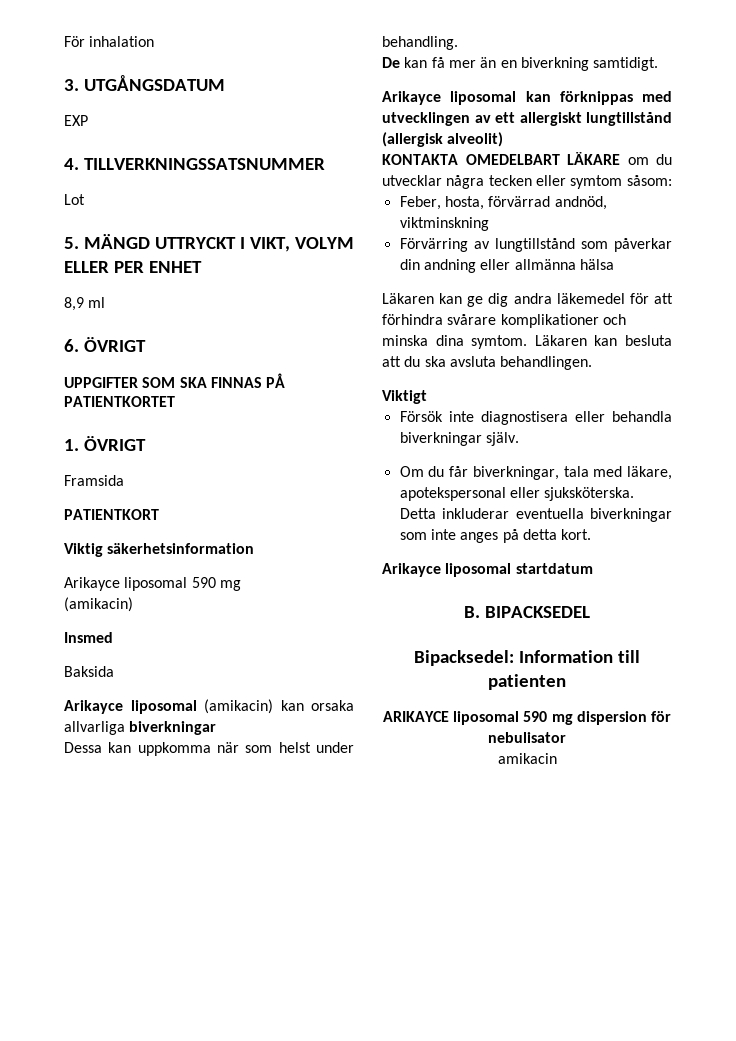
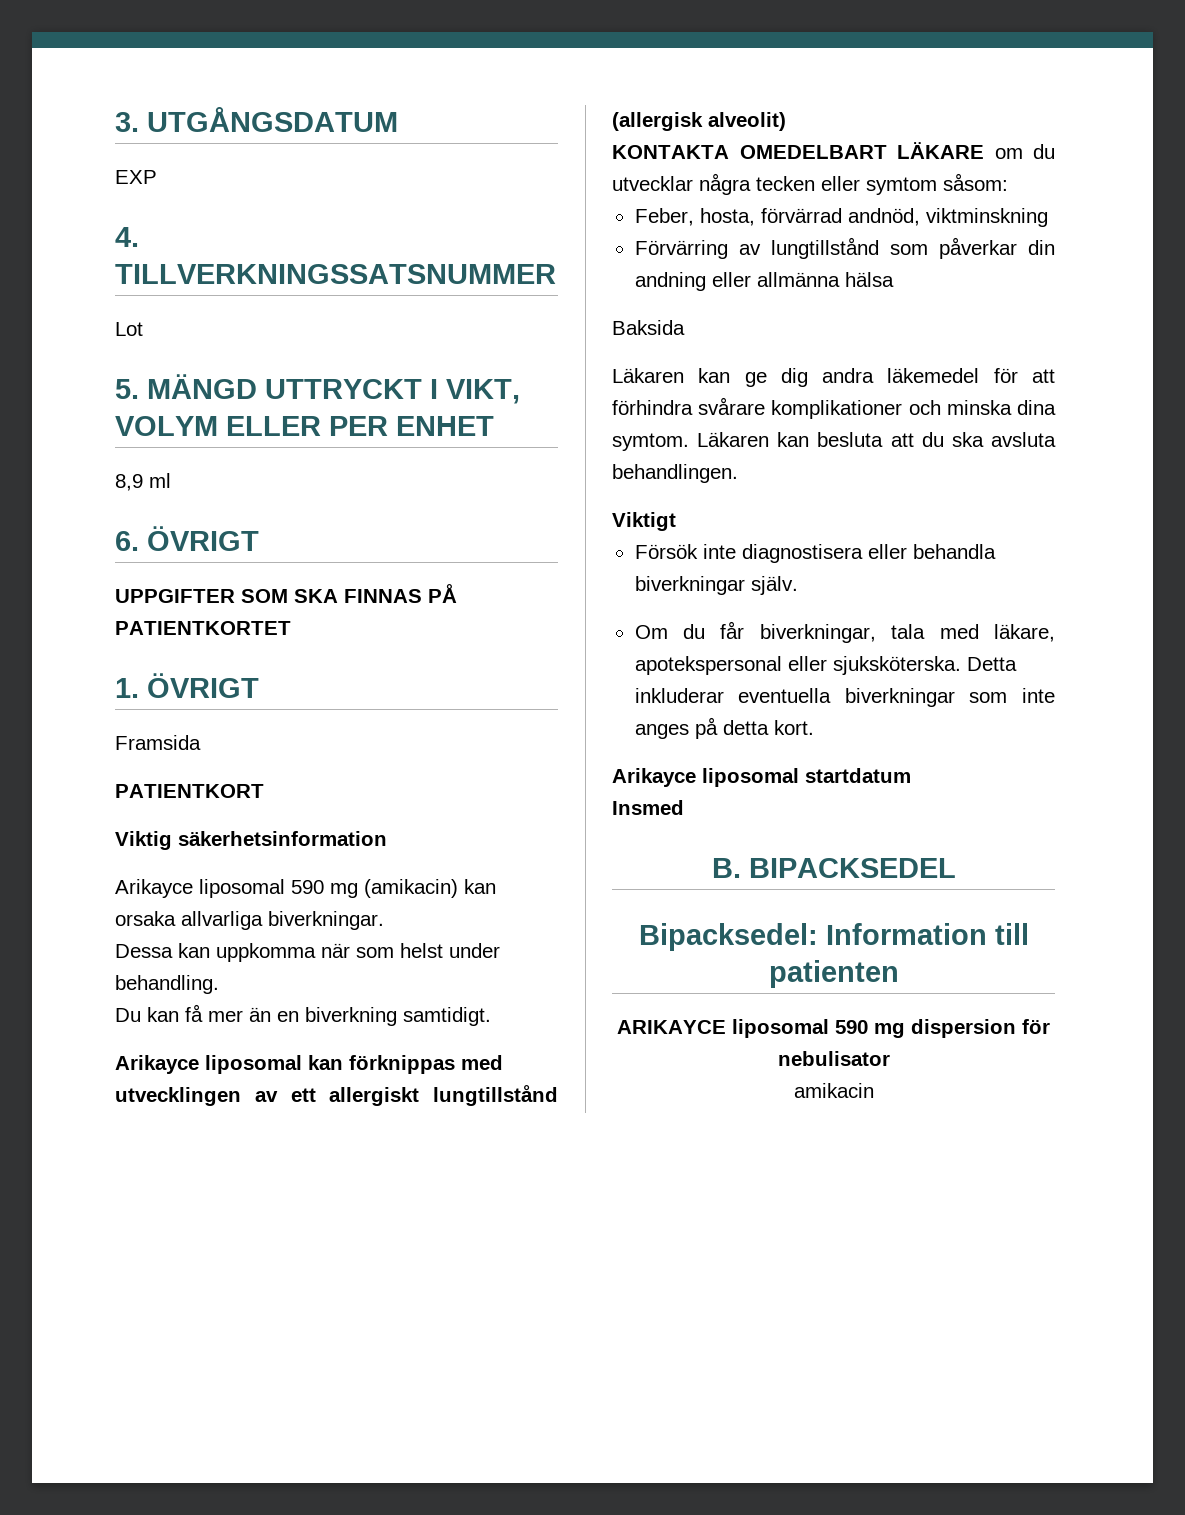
- För inhalation
- Arikayce liposomal 590 mg
- (amikacin)
- Insmed
- Baksida
- Arikayce liposomal (amikacin) kan orsaka allvarliga biverkningar
+ Arikayce liposomal 590 mg (amikacin) kan orsaka allvarliga biverkningar.
- De kan få mer än en biverkning samtidigt.
+ Du kan få mer än en biverkning samtidigt.
+ Baksida
+ Insmed

